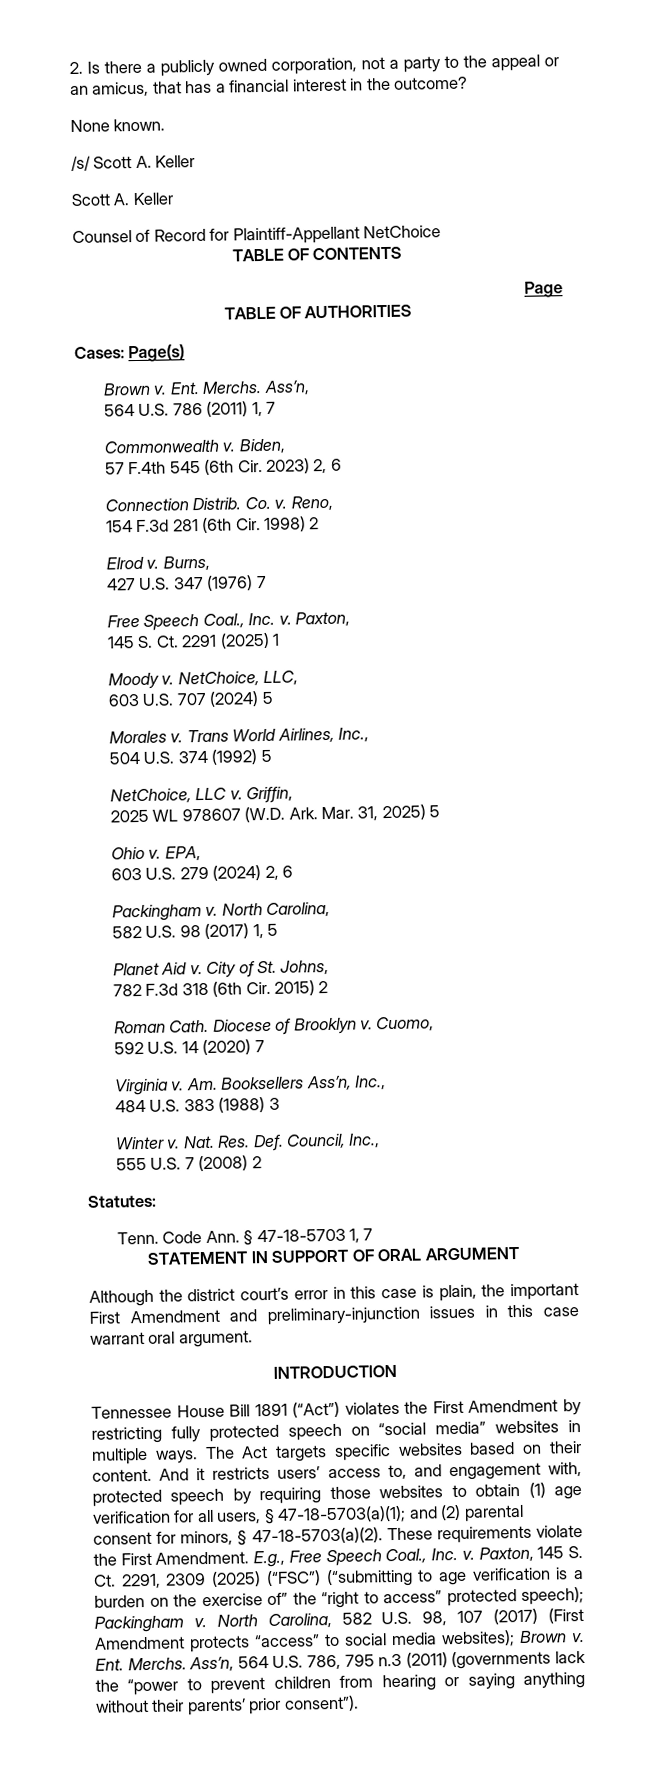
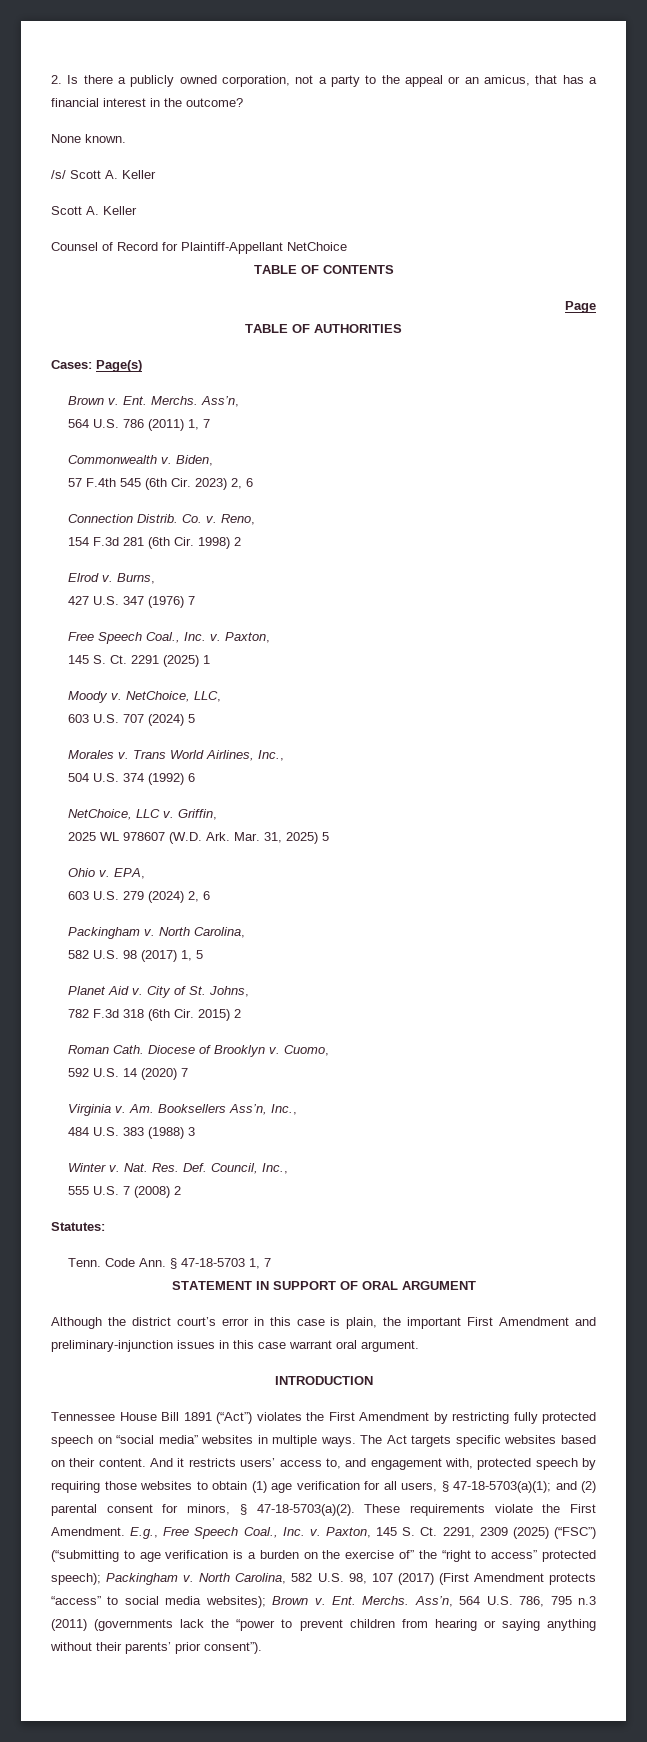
- 504 U.S. 374 (1992) 5
+ 504 U.S. 374 (1992) 6

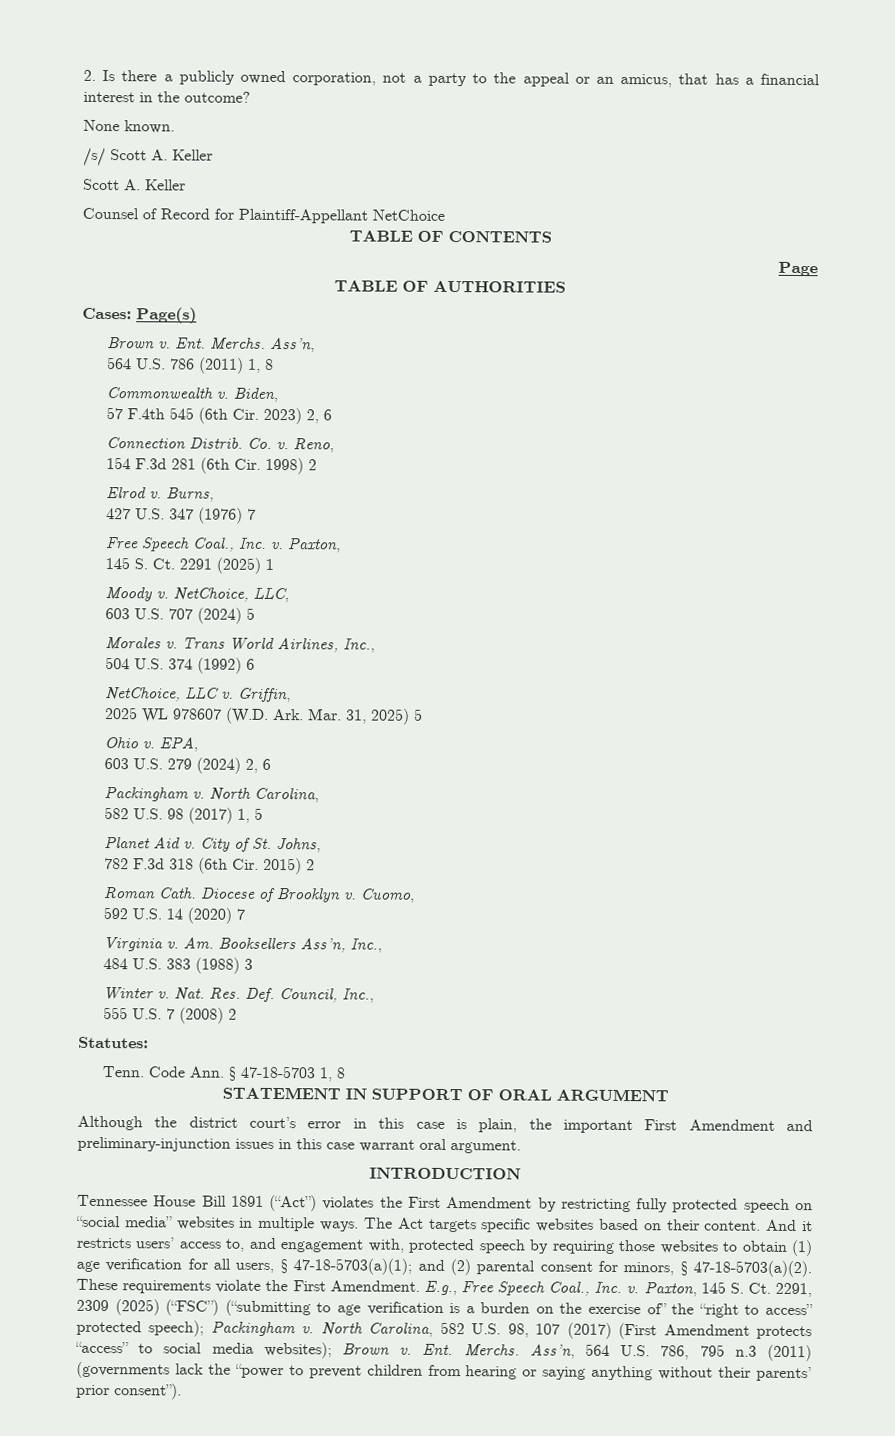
- 564 U.S. 786 (2011) 1, 7
+ 564 U.S. 786 (2011) 1, 8
- Code Ann. § 47-18-5703 1, 7
+ Code Ann. § 47-18-5703 1, 8

